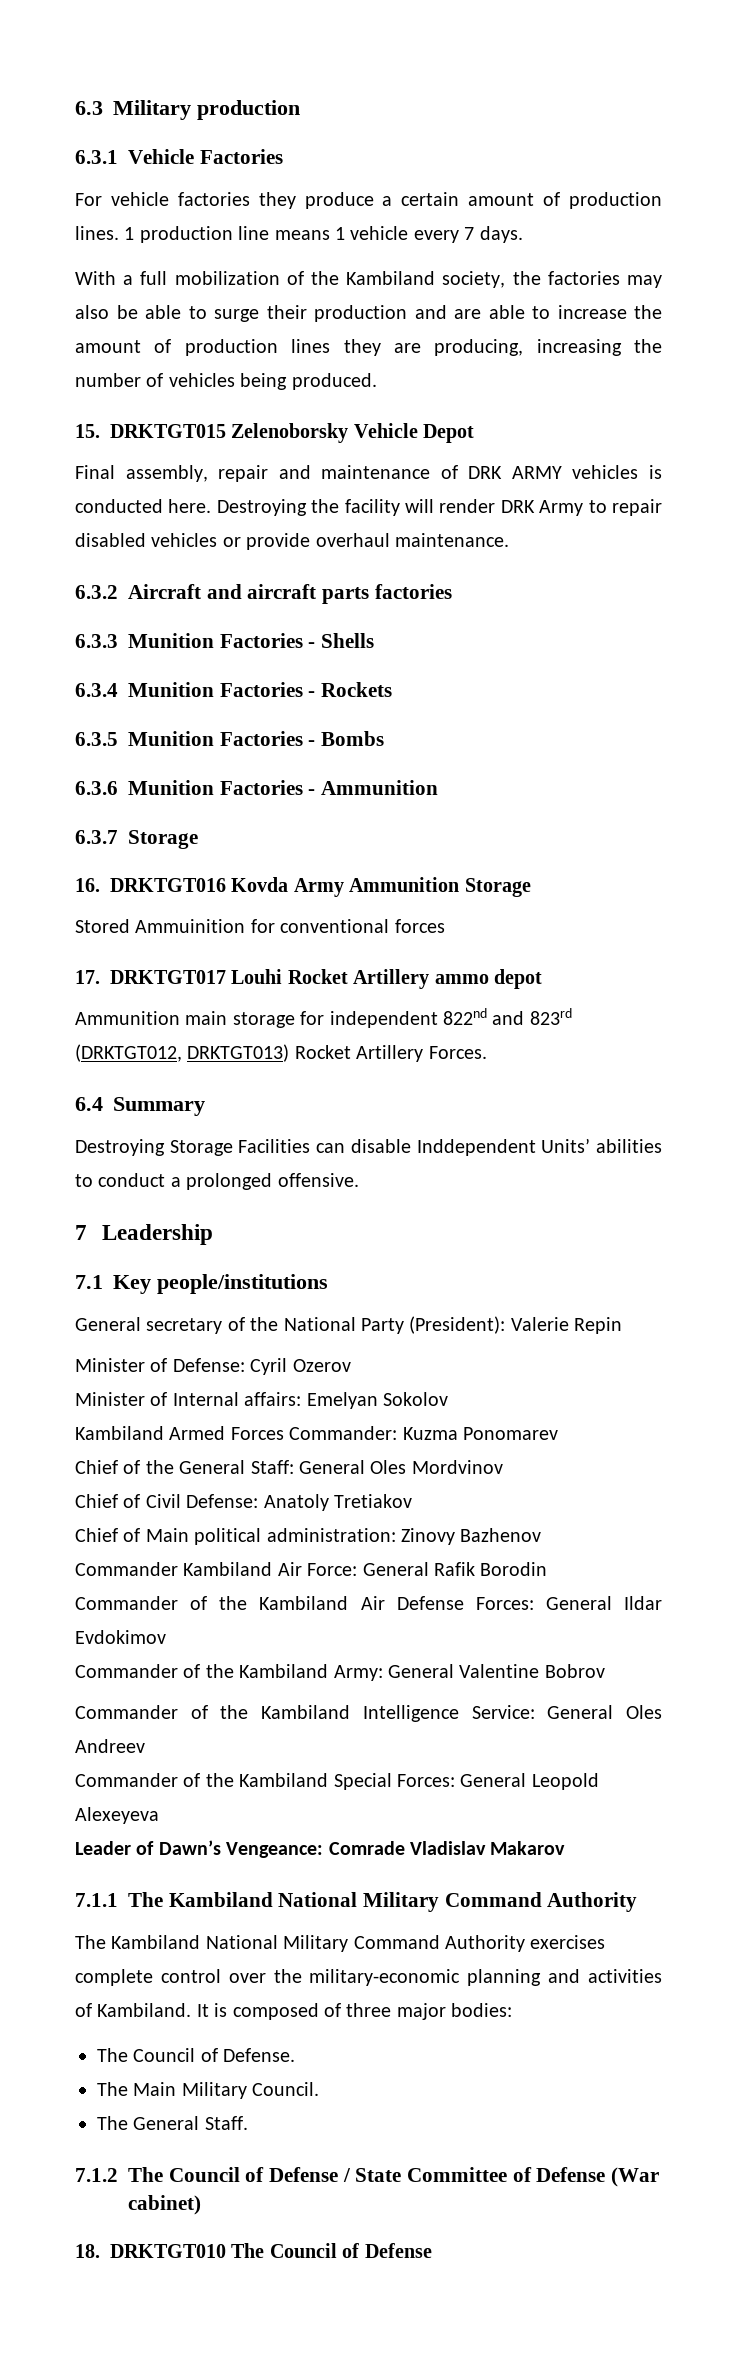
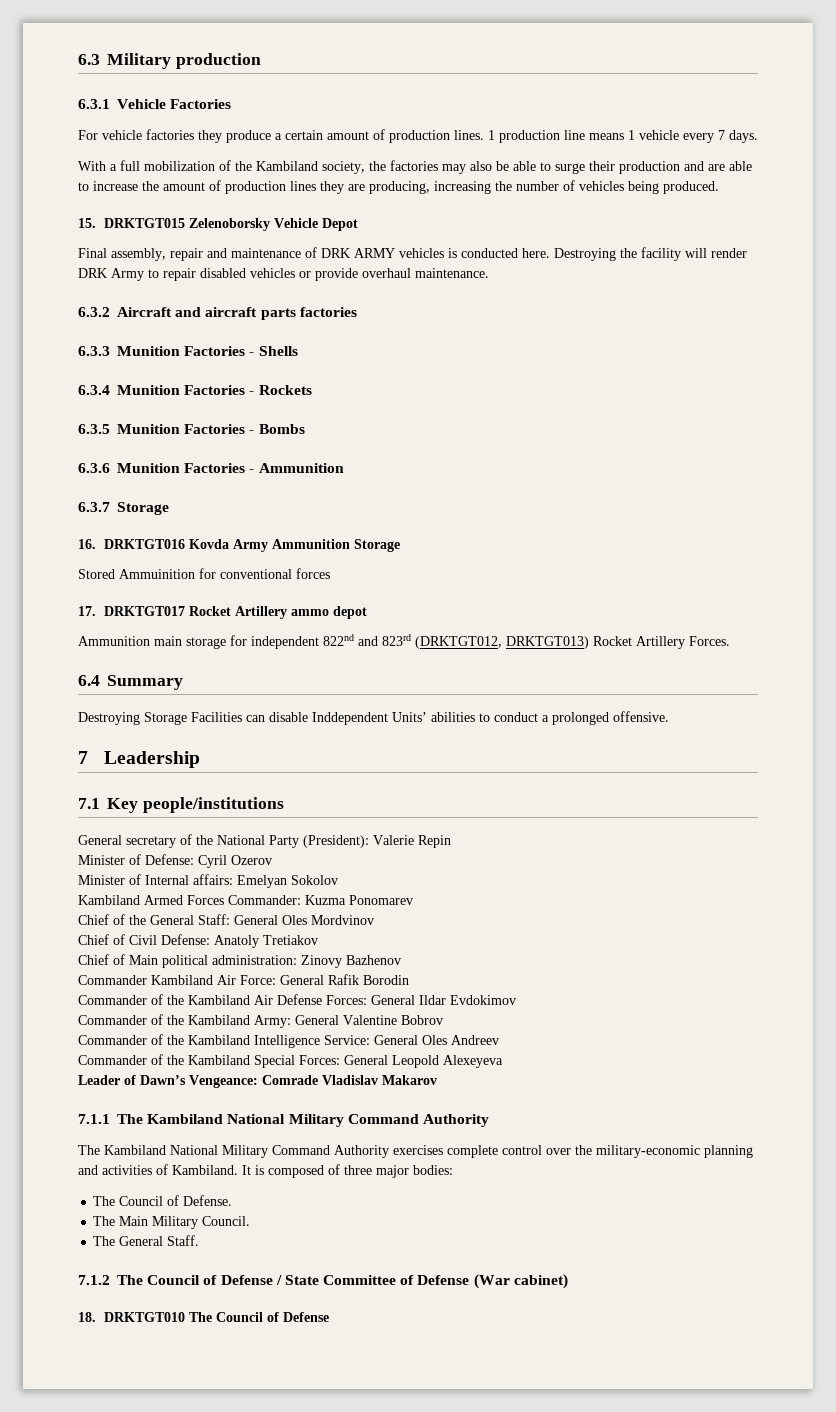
- 17. DRKTGT017 Louhi Rocket Artillery ammo depot
+ 17. DRKTGT017 Rocket Artillery ammo depot

